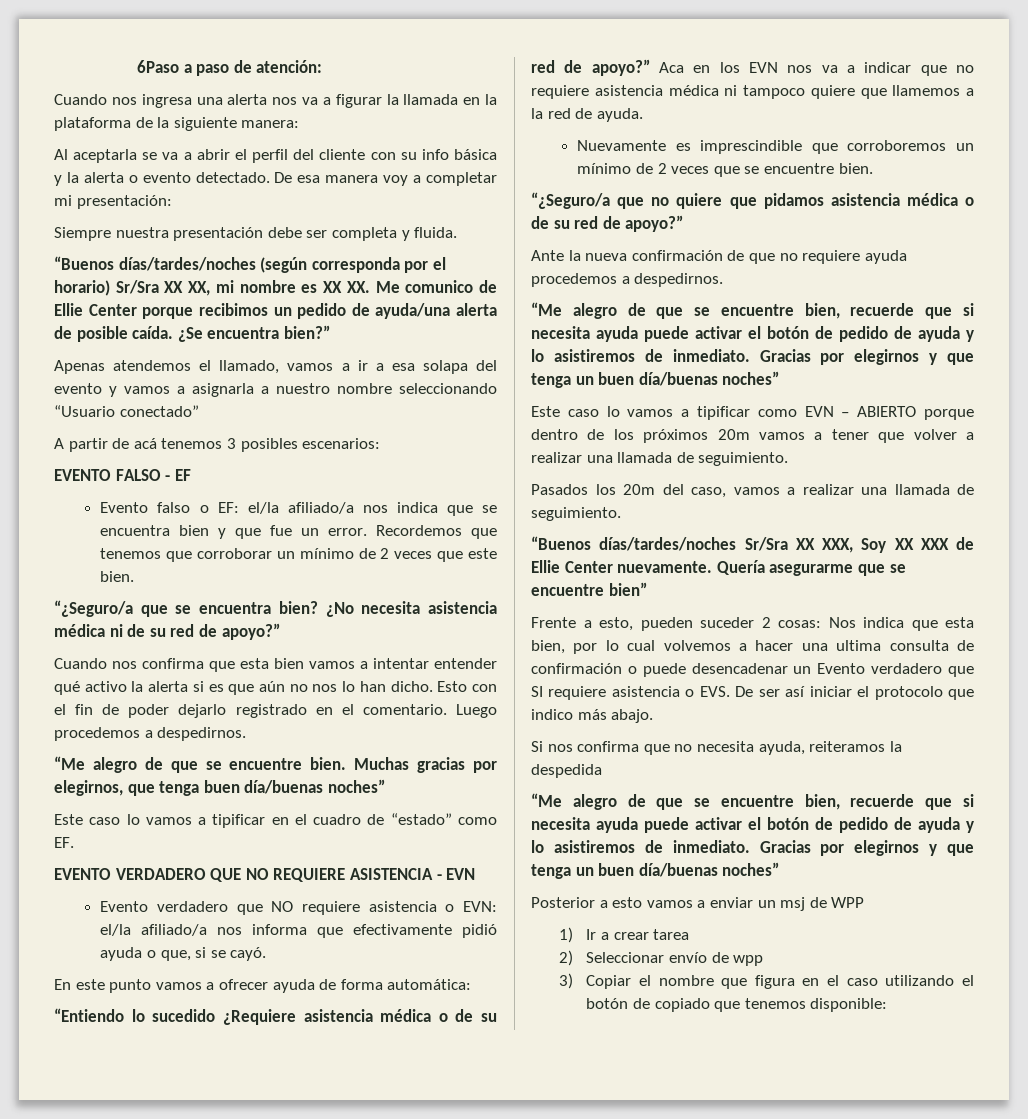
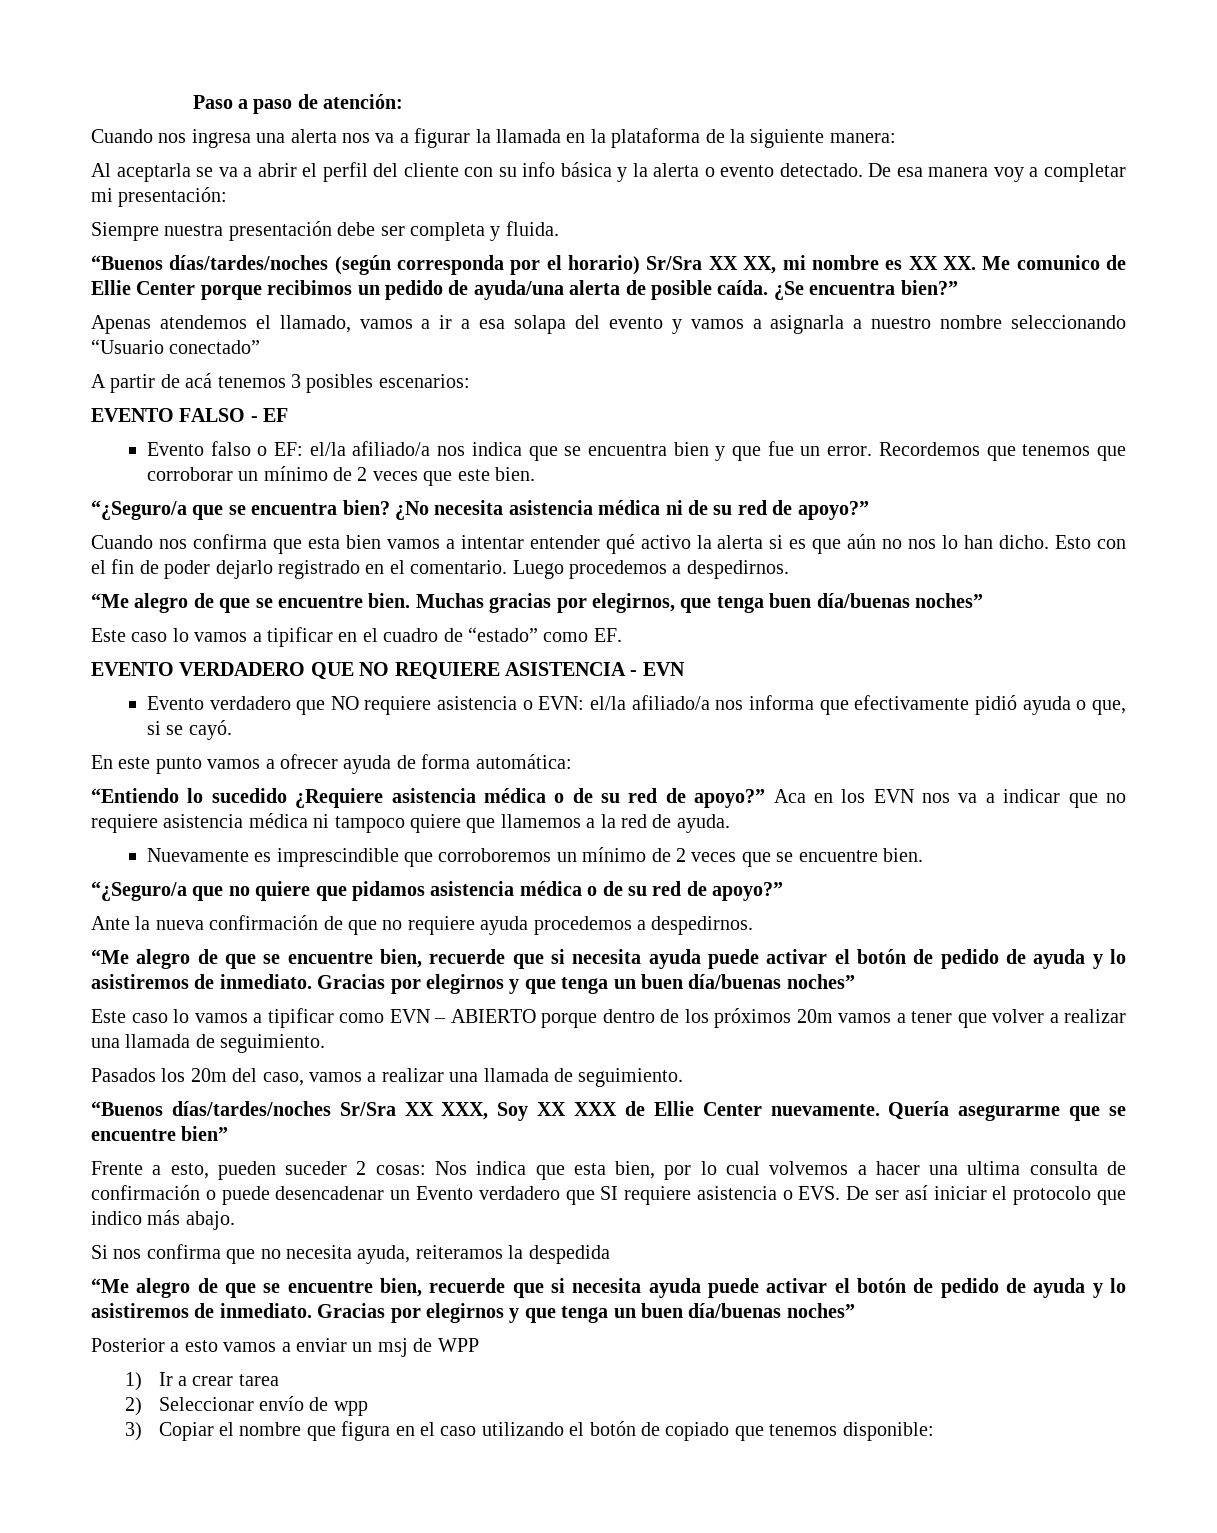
- 6Paso a paso de atención:
+ Paso a paso de atención:

